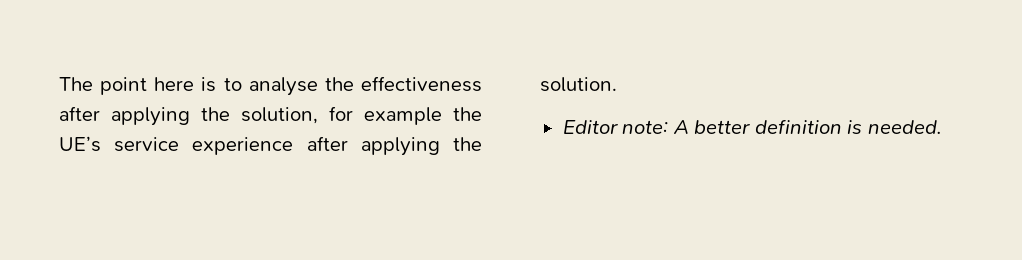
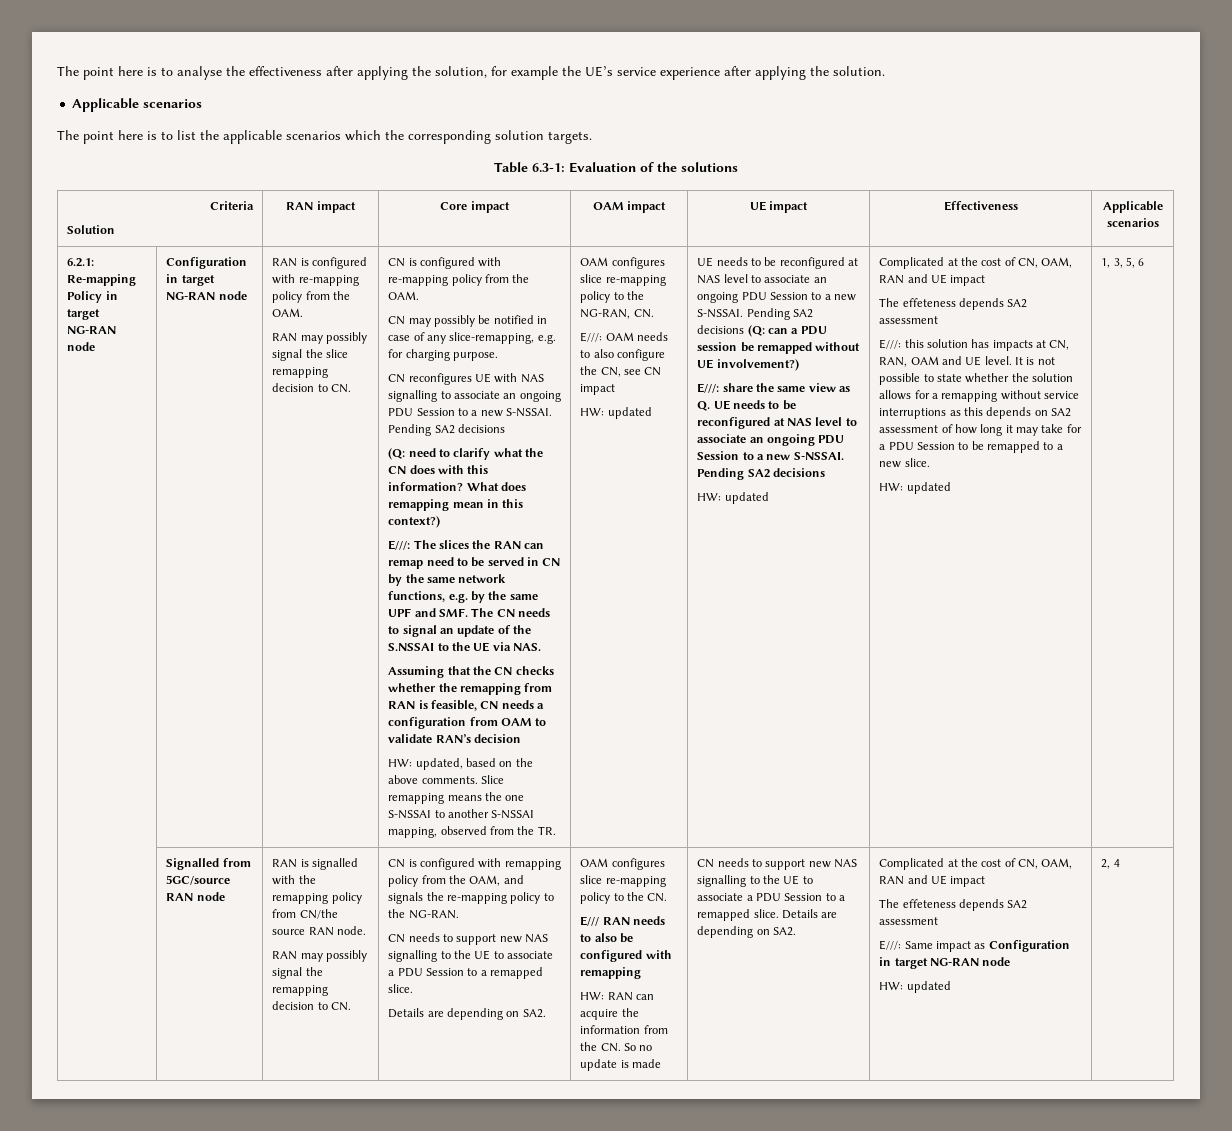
  The point here is to analyse the effectiveness after applying the solution, for example the UE’s service experience after applying the solution.
- Editor note: A better definition is needed.
+ Applicable scenarios
+ The point here is to list the applicable scenarios which the corresponding solution targets.
+ Table 6.3-1: Evaluation of the solutions
+ Criteria
+ Solution | RAN impact | Core impact | OAM impact | UE impact | Effectiveness | Applicable scenarios
+ 6.2.1: Re-mapping Policy in target NG-RAN node | Configuration in target NG-RAN node | RAN is configured with re-mapping policy from the OAM.
+ RAN may possibly signal the slice remapping decision to CN. | CN is configured with re-mapping policy from the OAM.
+ CN may possibly be notified in case of any slice-remapping, e.g. for charging purpose.
+ CN reconfigures UE with NAS signalling to associate an ongoing PDU Session to a new S-NSSAI. Pending SA2 decisions
+ (Q: need to clarify what the CN does with this information? What does remapping mean in this context?)
+ E///: The slices the RAN can remap need to be served in CN by the same network functions, e.g. by the same UPF and SMF. The CN needs to signal an update of the S.NSSAI to the UE via NAS.
+ Assuming that the CN checks whether the remapping from RAN is feasible, CN needs a configuration from OAM to validate RAN’s decision
+ HW: updated, based on the above comments. Slice remapping means the one S-NSSAI to another S-NSSAI mapping, observed from the TR. | OAM configures slice re-mapping policy to the NG-RAN, CN.
+ E///: OAM needs to also configure the CN, see CN impact
+ HW: updated | UE needs to be reconfigured at NAS level to associate an ongoing PDU Session to a new S-NSSAI. Pending SA2 decisions (Q: can a PDU session be remapped without UE involvement?)
+ E///: share the same view as Q. UE needs to be reconfigured at NAS level to associate an ongoing PDU Session to a new S-NSSAI. Pending SA2 decisions
+ HW: updated | Complicated at the cost of CN, OAM, RAN and UE impact
+ The effeteness depends SA2 assessment
+ E///: this solution has impacts at CN, RAN, OAM and UE level. It is not possible to state whether the solution allows for a remapping without service interruptions as this depends on SA2 assessment of how long it may take for a PDU Session to be remapped to a new slice.
+ HW: updated | 1, 3, 5, 6
+ | Signalled from 5GC/source RAN node | RAN is signalled with the remapping policy from CN/the source RAN node.
+ RAN may possibly signal the remapping decision to CN. | CN is configured with remapping policy from the OAM, and signals the re-mapping policy to the NG-RAN.
+ CN needs to support new NAS signalling to the UE to associate a PDU Session to a remapped slice.
+ Details are depending on SA2. | OAM configures slice re-mapping policy to the CN.
+ E/// RAN needs to also be configured with remapping
+ HW: RAN can acquire the information from the CN. So no update is made | CN needs to support new NAS signalling to the UE to associate a PDU Session to a remapped slice. Details are depending on SA2. | Complicated at the cost of CN, OAM, RAN and UE impact
+ The effeteness depends SA2 assessment
+ E///: Same impact as Configuration in target NG-RAN node
+ HW: updated | 2, 4

